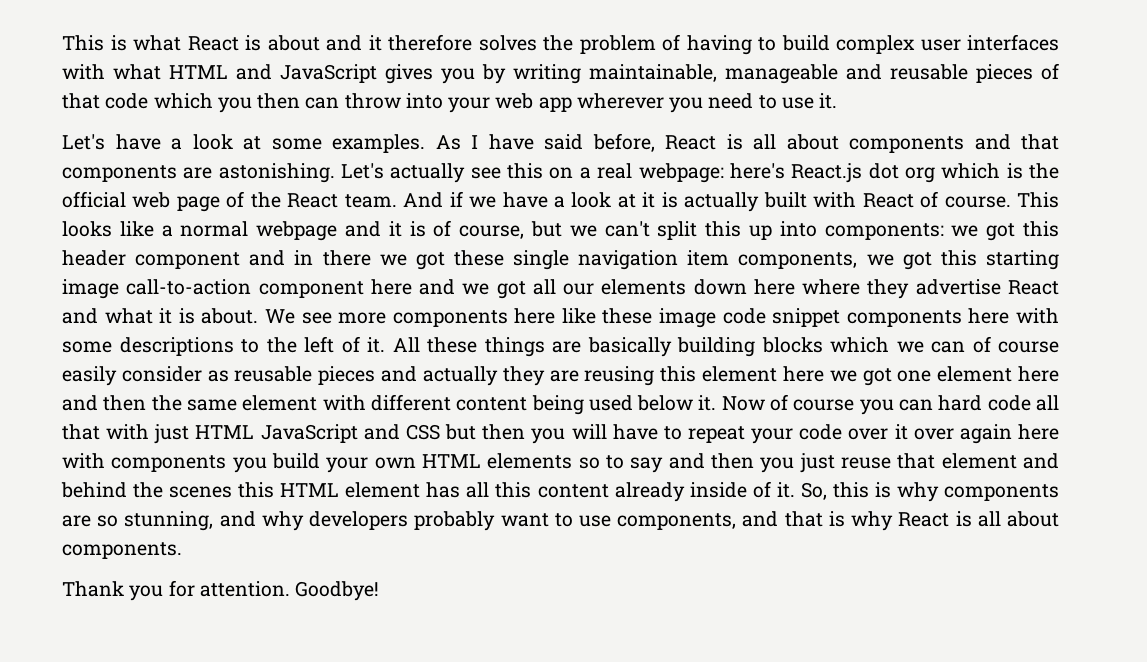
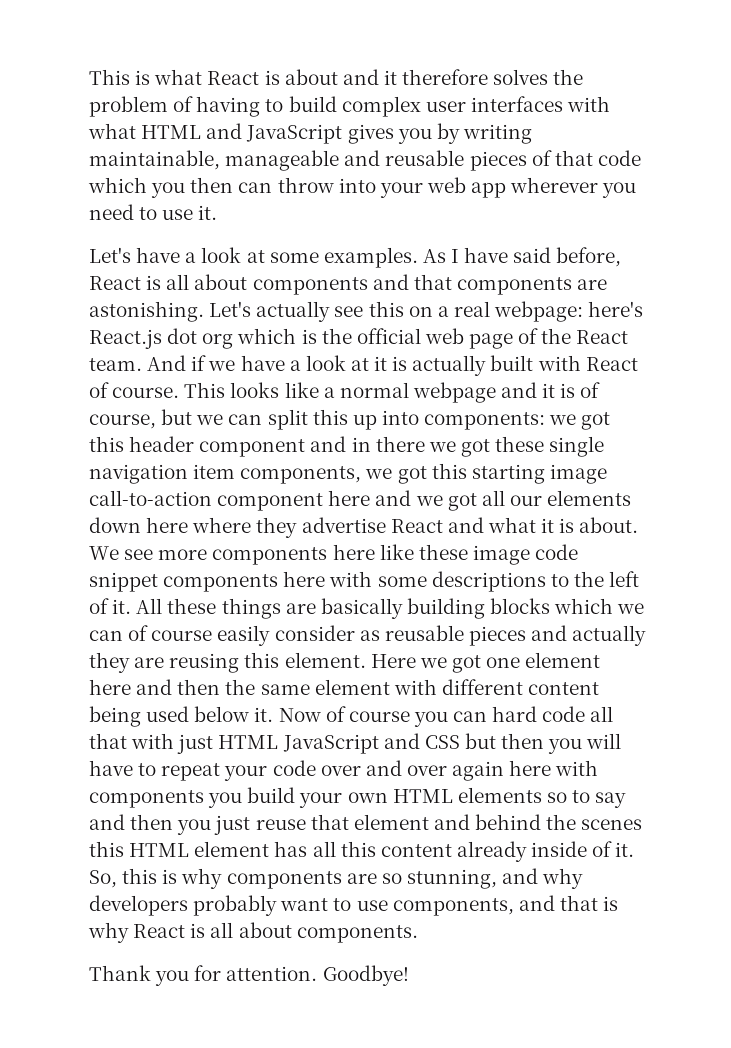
- This looks like a normal webpage and it is of course, but we can't split this up into components: we got this header component and in there we got these single navigation item components, we got this starting image call-to-action component here and we got all our elements down here where they advertise React and what it is about.
+ This looks like a normal webpage and it is of course, but we can split this up into components: we got this header component and in there we got these single navigation item components, we got this starting image call-to-action component here and we got all our elements down here where they advertise React and what it is about.
- All these things are basically building blocks which we can of course easily consider as reusable pieces and actually they are reusing this element here we got one element here and then the same element with different content being used below it.
+ All these things are basically building blocks which we can of course easily consider as reusable pieces and actually they are reusing this element. Here we got one element here and then the same element with different content being used below it.
- Now of course you can hard code all that with just HTML JavaScript and CSS but then you will have to repeat your code over it over again here with components you build your own HTML elements so to say and then you just reuse that element and behind the scenes this HTML element has all this content already inside of it.
+ Now of course you can hard code all that with just HTML JavaScript and CSS but then you will have to repeat your code over and over again here with components you build your own HTML elements so to say and then you just reuse that element and behind the scenes this HTML element has all this content already inside of it.

